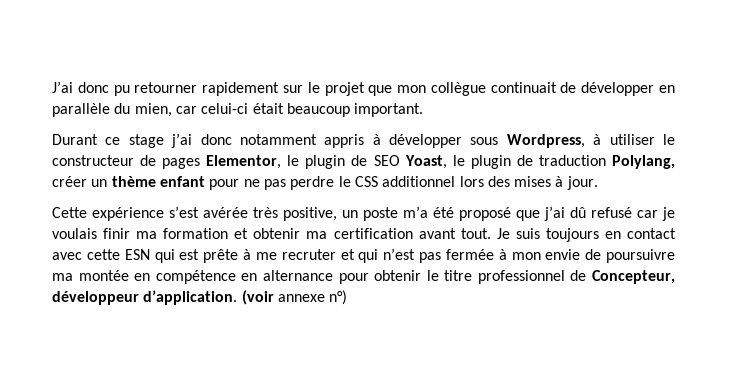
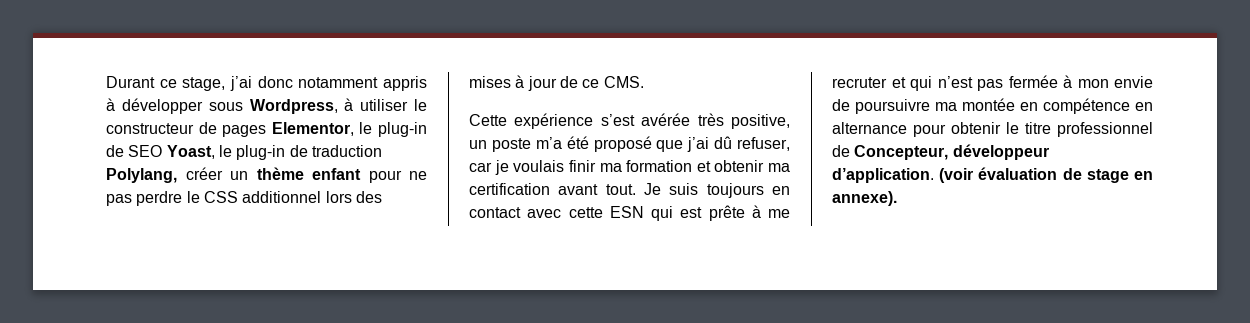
- J’ai donc pu retourner rapidement sur le projet que mon collègue continuait de développer en parallèle du mien, car celui-ci était beaucoup important.
- Durant ce stage j’ai donc notamment appris à développer sous Wordpress, à utiliser le constructeur de pages Elementor, le plugin de SEO Yoast, le plugin de traduction Polylang, créer un thème enfant pour ne pas perdre le CSS additionnel lors des mises à jour.
+ Durant ce stage, j’ai donc notamment appris à développer sous Wordpress, à utiliser le constructeur de pages Elementor, le plug-in de SEO Yoast, le plug-in de traduction Polylang, créer un thème enfant pour ne pas perdre le CSS additionnel lors des mises à jour de ce CMS.
- Cette expérience s’est avérée très positive, un poste m’a été proposé que j’ai dû refusé car je voulais finir ma formation et obtenir ma certification avant tout.
+ Cette expérience s’est avérée très positive, un poste m’a été proposé que j’ai dû refuser, car je voulais finir ma formation et obtenir ma certification avant tout.
- (voir annexe n°)
+ (voir évaluation de stage en annexe).

